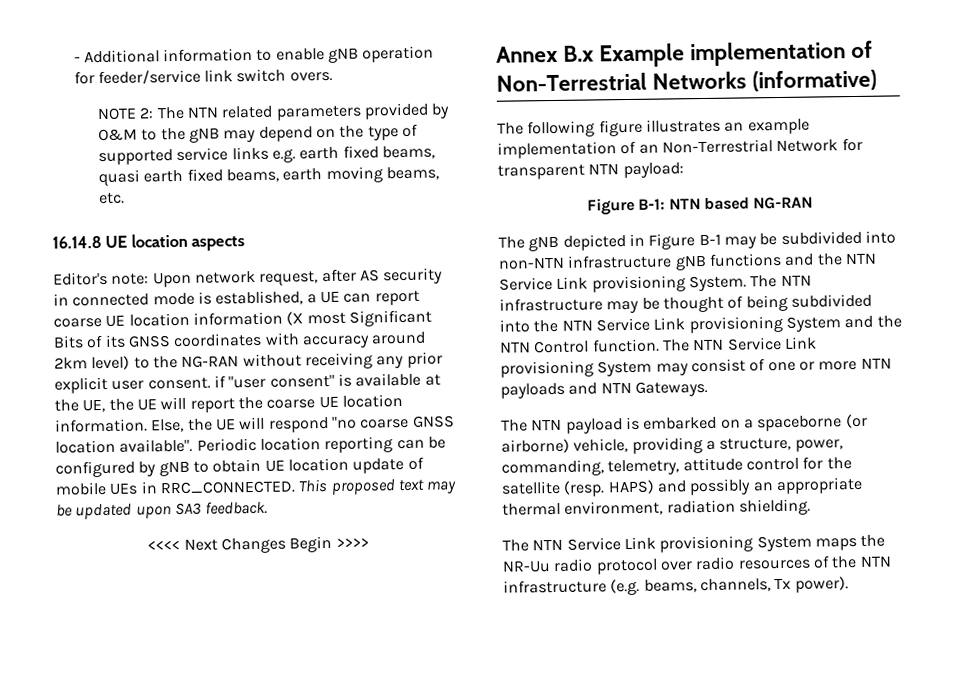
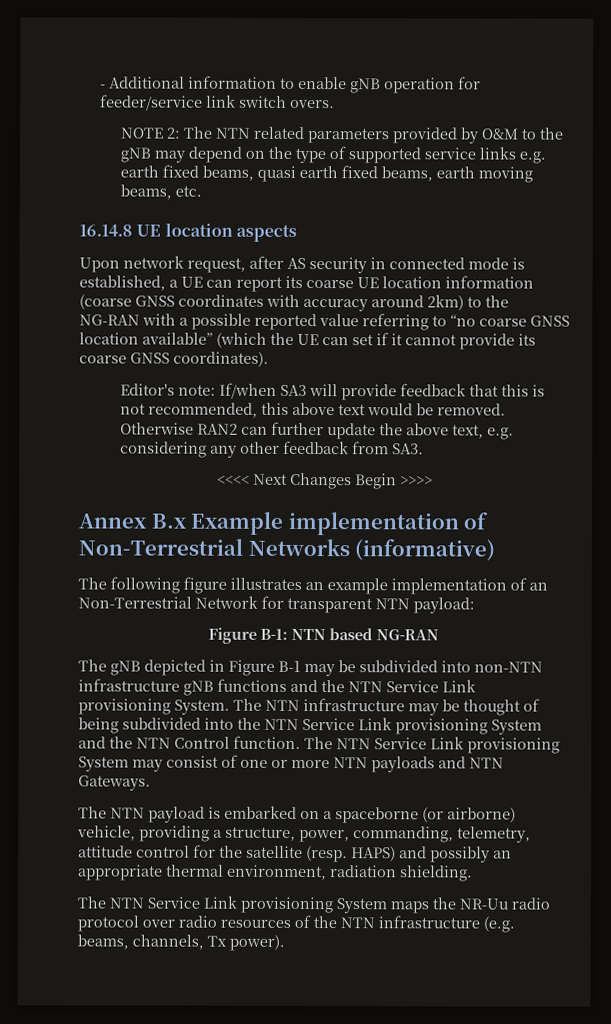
- Editor's note: Upon network request, after AS security in connected mode is established, a UE can report coarse UE location information (X most Significant Bits of its GNSS coordinates with accuracy around 2km level) to the NG-RAN without receiving any prior explicit user consent. if "user consent" is available at the UE, the UE will report the coarse UE location information. Else, the UE will respond "no coarse GNSS location available". Periodic location reporting can be configured by gNB to obtain UE location update of mobile UEs in RRC_CONNECTED. This proposed text may be updated upon SA3 feedback.
+ Upon network request, after AS security in connected mode is established, a UE can report its coarse UE location information (coarse GNSS coordinates with accuracy around 2km) to the NG-RAN with a possible reported value referring to “no coarse GNSS location available” (which the UE can set if it cannot provide its coarse GNSS coordinates).
+ Editor's note: If/when SA3 will provide feedback that this is not recommended, this above text would be removed. Otherwise RAN2 can further update the above text, e.g. considering any other feedback from SA3.

